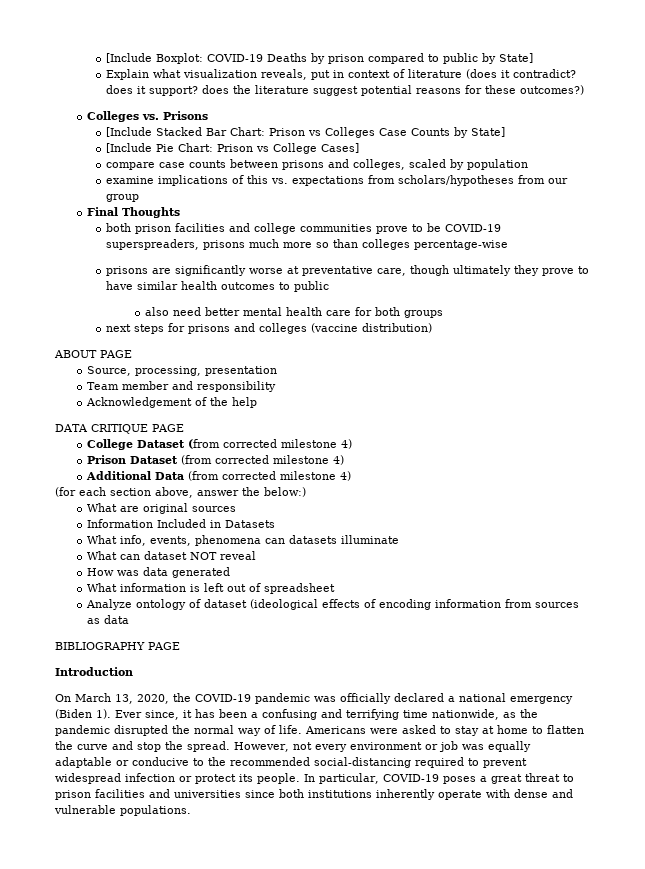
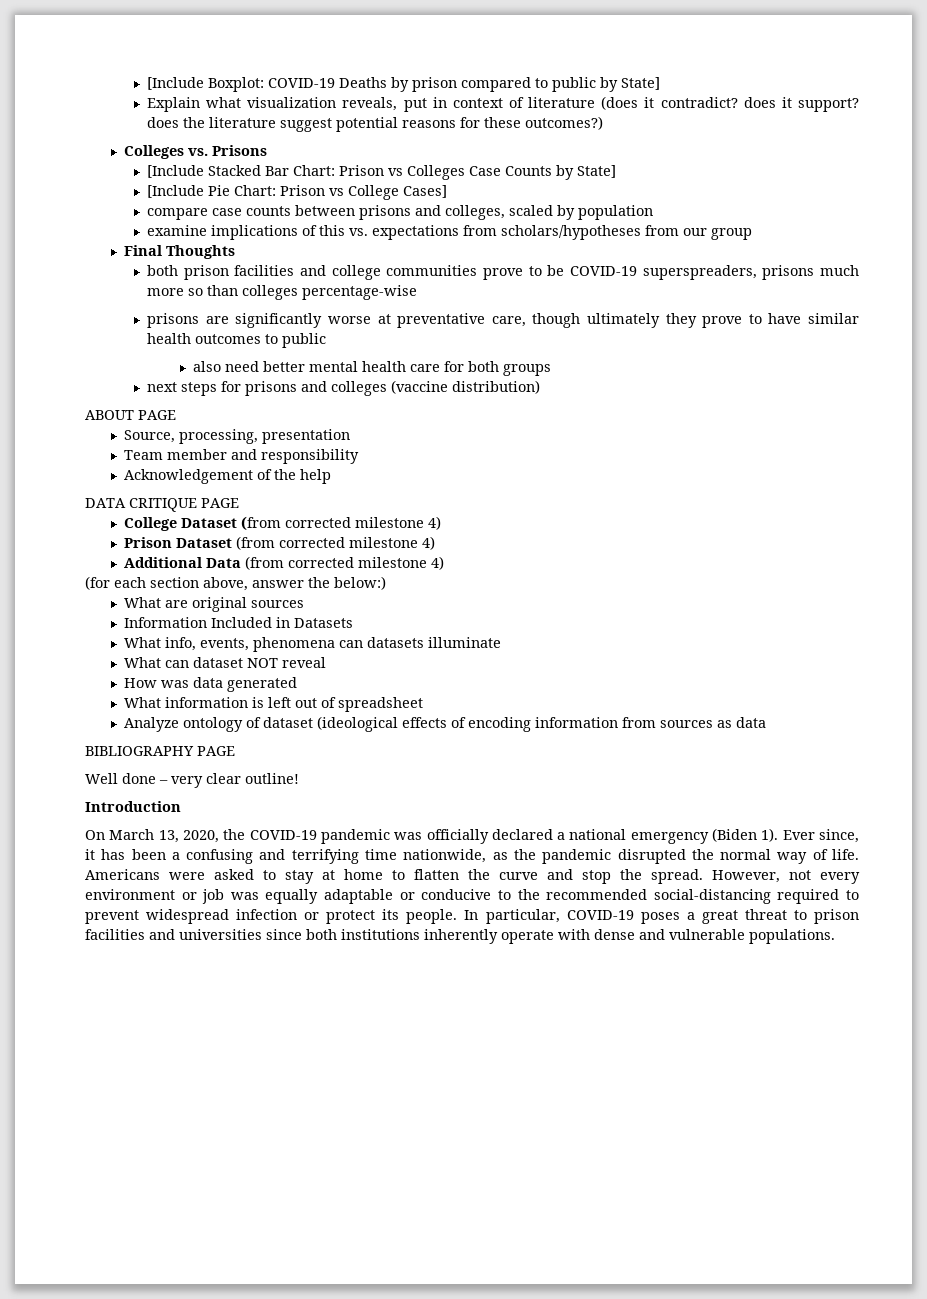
+ Well done – very clear outline!

